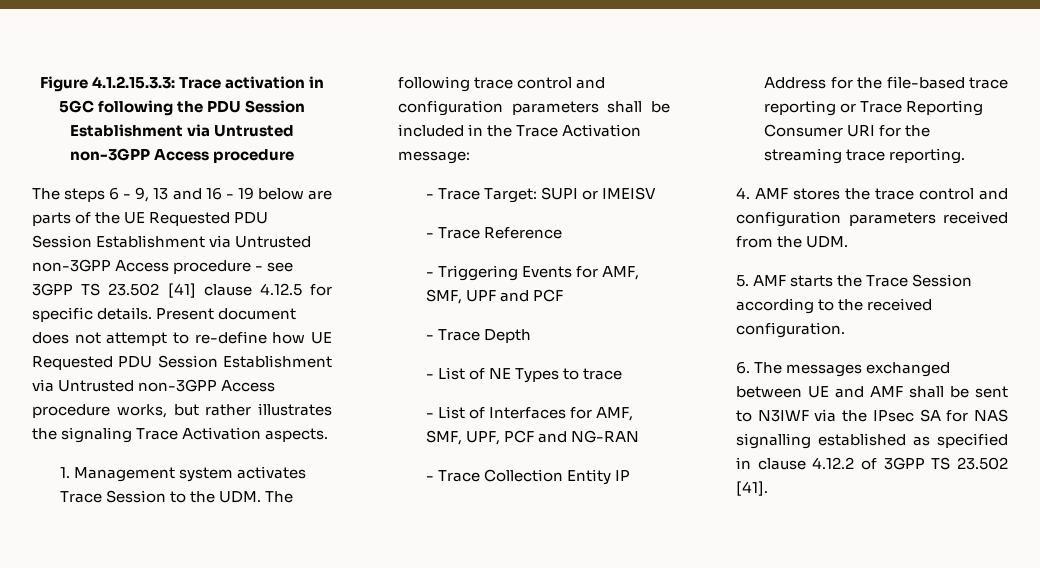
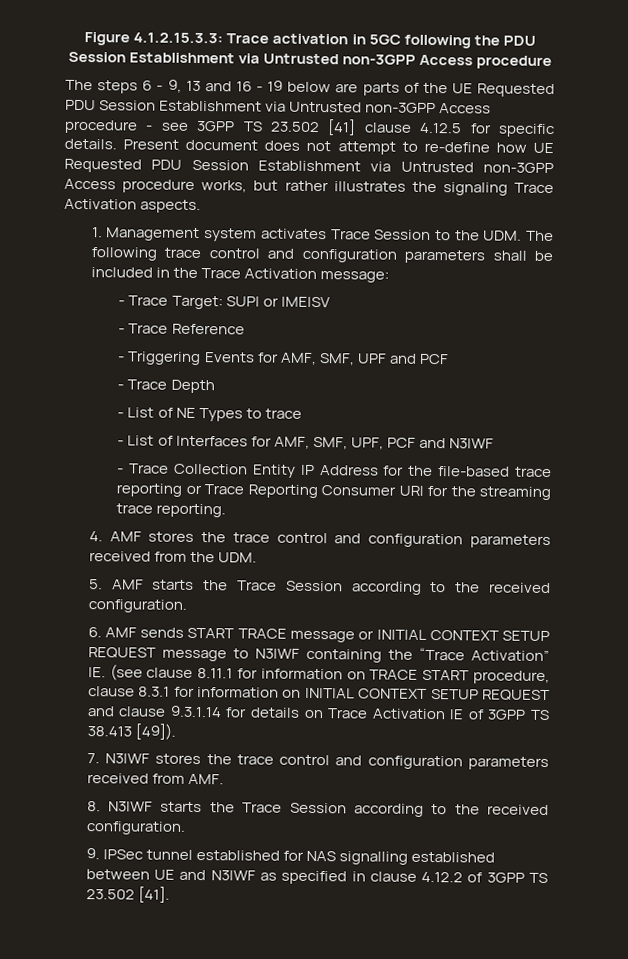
- - List of Interfaces for AMF, SMF, UPF, PCF and NG-RAN
+ - List of Interfaces for AMF, SMF, UPF, PCF and N3IWF
- 6. The messages exchanged between UE and AMF shall be sent to N3IWF via the IPsec SA for NAS signalling established as specified in clause 4.12.2 of 3GPP TS 23.502 [41].
+ 6. AMF sends START TRACE message or INITIAL CONTEXT SETUP REQUEST message to N3IWF containing the “Trace Activation” IE. (see clause 8.11.1 for information on TRACE START procedure, clause 8.3.1 for information on INITIAL CONTEXT SETUP REQUEST and clause 9.3.1.14 for details on Trace Activation IE of 3GPP TS 38.413 [49]).
+ 7. N3IWF stores the trace control and configuration parameters received from AMF.
+ 8. N3IWF starts the Trace Session according to the received configuration.
+ 9. IPSec tunnel established for NAS signalling established between UE and N3IWF as specified in clause 4.12.2 of 3GPP TS 23.502 [41].

